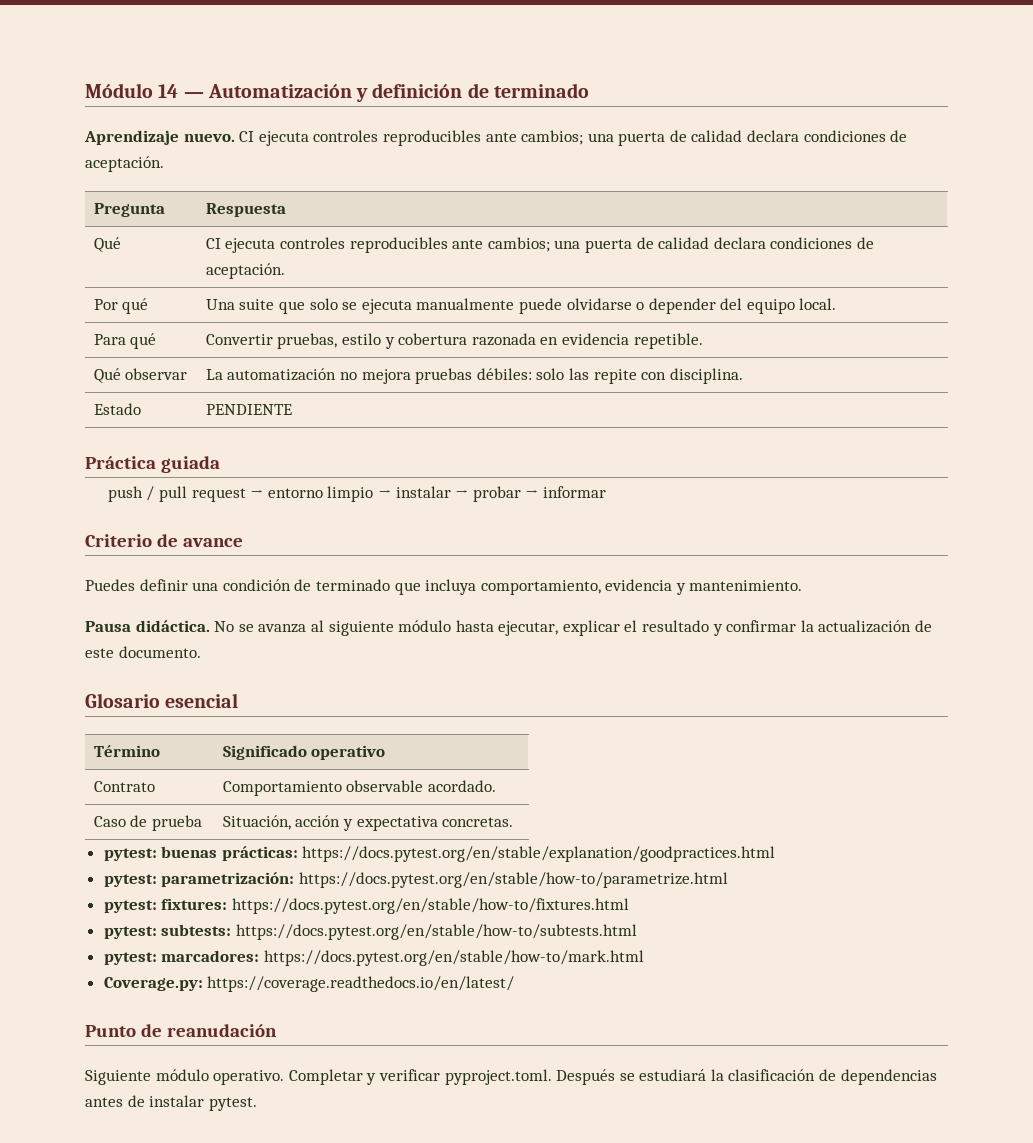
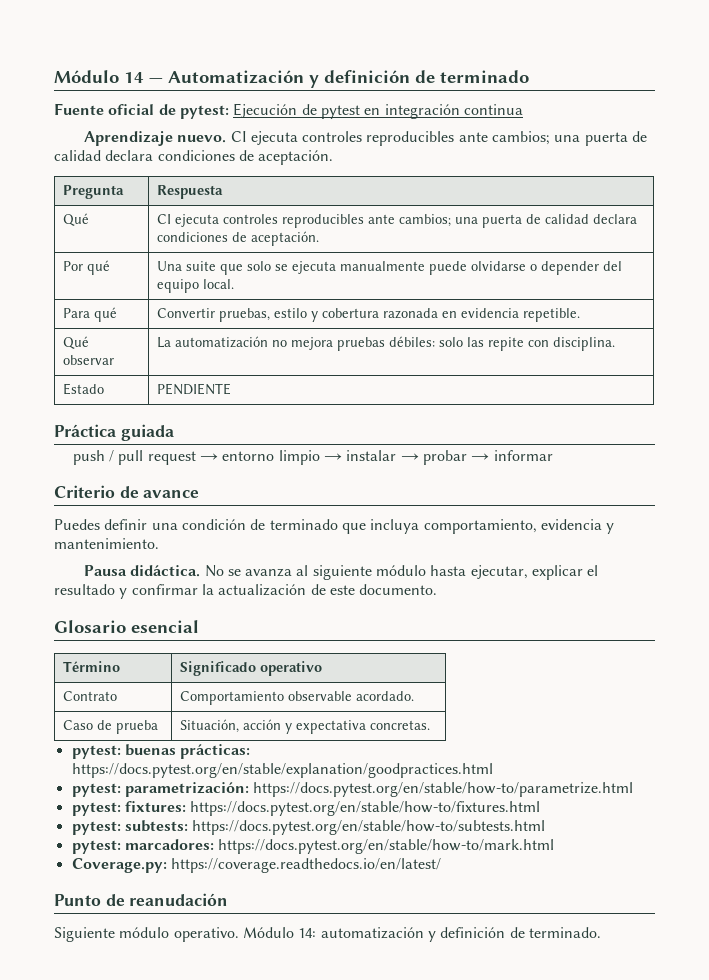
+ Fuente oficial de pytest: Ejecución de pytest en integración continua
- Completar y verificar pyproject.toml. Después se estudiará la clasificación de dependencias antes de instalar pytest.
+ Módulo 14: automatización y definición de terminado.

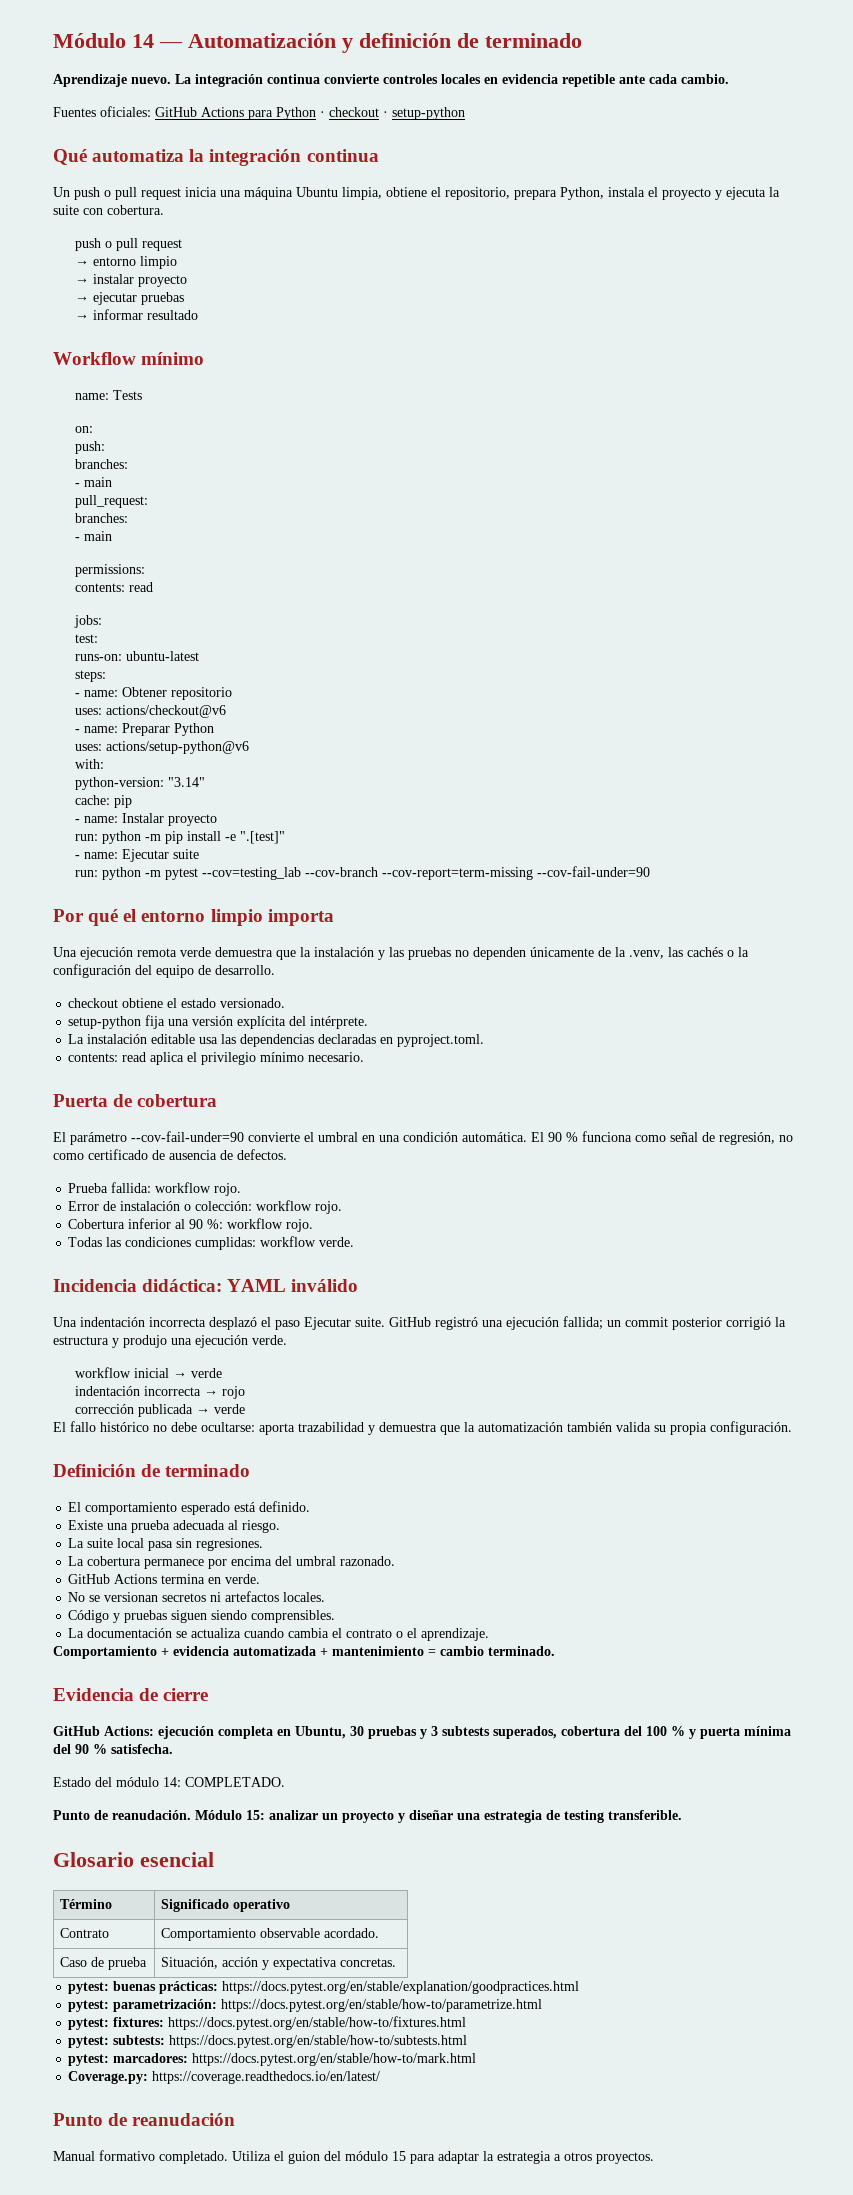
- Fuente oficial de pytest: Ejecución de pytest en integración continua
- Aprendizaje nuevo. CI ejecuta controles reproducibles ante cambios; una puerta de calidad declara condiciones de aceptación.
- Pregunta | Respuesta
- Qué | CI ejecuta controles reproducibles ante cambios; una puerta de calidad declara condiciones de aceptación.
- Por qué | Una suite que solo se ejecuta manualmente puede olvidarse o depender del equipo local.
- Para qué | Convertir pruebas, estilo y cobertura razonada en evidencia repetible.
- Qué observar | La automatización no mejora pruebas débiles: solo las repite con disciplina.
- Estado | PENDIENTE
- Práctica guiada
- push / pull request → entorno limpio → instalar → probar → informar
- Criterio de avance
- Puedes definir una condición de terminado que incluya comportamiento, evidencia y mantenimiento.
- Pausa didáctica. No se avanza al siguiente módulo hasta ejecutar, explicar el resultado y confirmar la actualización de este documento.
+ Aprendizaje nuevo. La integración continua convierte controles locales en evidencia repetible ante cada cambio.
+ Fuentes oficiales: GitHub Actions para Python · checkout · setup-python
+ Qué automatiza la integración continua
+ Un push o pull request inicia una máquina Ubuntu limpia, obtiene el repositorio, prepara Python, instala el proyecto y ejecuta la suite con cobertura.
+ push o pull request
+ → entorno limpio
+ → instalar proyecto
+ → ejecutar pruebas
+ → informar resultado
+ Workflow mínimo
+ name: Tests
+ on:
+ push:
+ branches:
+ - main
+ pull_request:
+ branches:
+ - main
+ permissions:
+ contents: read
+ jobs:
+ test:
+ runs-on: ubuntu-latest
+ steps:
+ - name: Obtener repositorio
+ uses: actions/checkout@v6
+ - name: Preparar Python
+ uses: actions/setup-python@v6
+ with:
+ python-version: "3.14"
+ cache: pip
+ - name: Instalar proyecto
+ run: python -m pip install -e ".[test]"
+ - name: Ejecutar suite
+ run: python -m pytest --cov=testing_lab --cov-branch --cov-report=term-missing --cov-fail-under=90
+ Por qué el entorno limpio importa
+ Una ejecución remota verde demuestra que la instalación y las pruebas no dependen únicamente de la .venv, las cachés o la configuración del equipo de desarrollo.
+ checkout obtiene el estado versionado.
+ setup-python fija una versión explícita del intérprete.
+ La instalación editable usa las dependencias declaradas en pyproject.toml.
+ contents: read aplica el privilegio mínimo necesario.
+ Puerta de cobertura
+ El parámetro --cov-fail-under=90 convierte el umbral en una condición automática. El 90 % funciona como señal de regresión, no como certificado de ausencia de defectos.
+ Prueba fallida: workflow rojo.
+ Error de instalación o colección: workflow rojo.
+ Cobertura inferior al 90 %: workflow rojo.
+ Todas las condiciones cumplidas: workflow verde.
+ Incidencia didáctica: YAML inválido
+ Una indentación incorrecta desplazó el paso Ejecutar suite. GitHub registró una ejecución fallida; un commit posterior corrigió la estructura y produjo una ejecución verde.
+ workflow inicial → verde
+ indentación incorrecta → rojo
+ corrección publicada → verde
+ El fallo histórico no debe ocultarse: aporta trazabilidad y demuestra que la automatización también valida su propia configuración.
+ Definición de terminado
+ El comportamiento esperado está definido.
+ Existe una prueba adecuada al riesgo.
+ La suite local pasa sin regresiones.
+ La cobertura permanece por encima del umbral razonado.
+ GitHub Actions termina en verde.
+ No se versionan secretos ni artefactos locales.
+ Código y pruebas siguen siendo comprensibles.
+ La documentación se actualiza cuando cambia el contrato o el aprendizaje.
+ Comportamiento + evidencia automatizada + mantenimiento = cambio terminado.
+ Evidencia de cierre
+ GitHub Actions: ejecución completa en Ubuntu, 30 pruebas y 3 subtests superados, cobertura del 100 % y puerta mínima del 90 % satisfecha.
+ Estado del módulo 14: COMPLETADO.
+ Punto de reanudación. Módulo 15: analizar un proyecto y diseñar una estrategia de testing transferible.
- Siguiente módulo operativo. Módulo 14: automatización y definición de terminado.
+ Manual formativo completado. Utiliza el guion del módulo 15 para adaptar la estrategia a otros proyectos.

